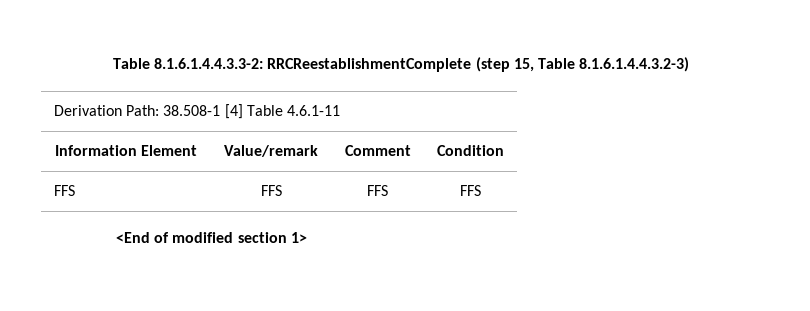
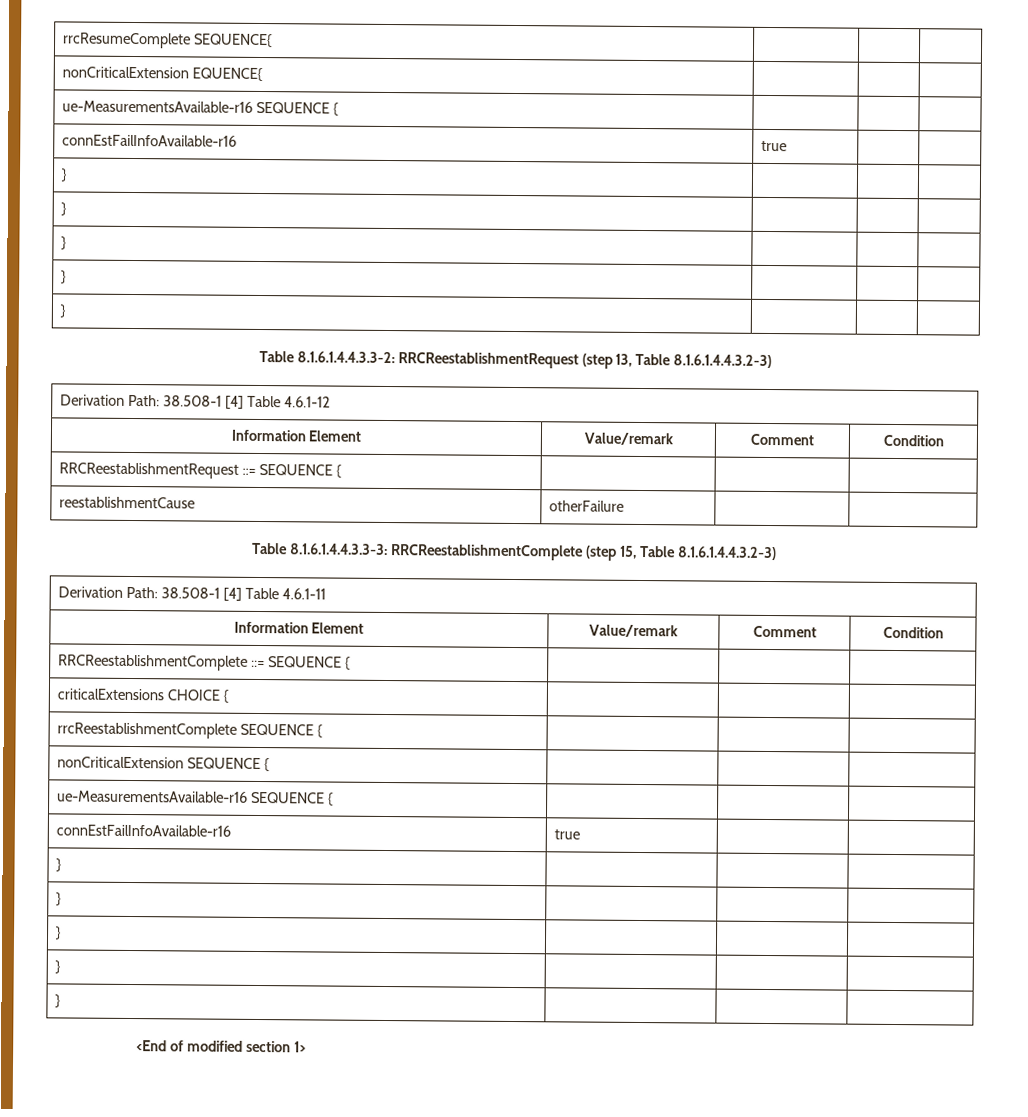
- Table 8.1.6.1.4.4.3.3-2: RRCReestablishmentComplete (step 15, Table 8.1.6.1.4.4.3.2-3)
+ rrcResumeComplete SEQUENCE{ | | |
+ nonCriticalExtension EQUENCE{ | | |
+ ue-MeasurementsAvailable-r16 SEQUENCE { | | |
+ connEstFailInfoAvailable-r16 | true | |
+ } | | |
+ } | | |
+ } | | |
+ } | | |
+ } | | |
+ Table 8.1.6.1.4.4.3.3-2: RRCReestablishmentRequest (step 13, Table 8.1.6.1.4.4.3.2-3)
+ Derivation Path: 38.508-1 [4] Table 4.6.1-12
+ Information Element | Value/remark | Comment | Condition
+ RRCReestablishmentRequest ::= SEQUENCE { | | |
+ reestablishmentCause | otherFailure | |
+ Table 8.1.6.1.4.4.3.3-3: RRCReestablishmentComplete (step 15, Table 8.1.6.1.4.4.3.2-3)
- FFS | FFS | FFS | FFS
+ RRCReestablishmentComplete ::= SEQUENCE { | | |
+ criticalExtensions CHOICE { | | |
+ rrcReestablishmentComplete SEQUENCE { | | |
+ nonCriticalExtension SEQUENCE { | | |
+ ue-MeasurementsAvailable-r16 SEQUENCE { | | |
+ connEstFailInfoAvailable-r16 | true | |
+ } | | |
+ } | | |
+ } | | |
+ } | | |
+ } | | |

